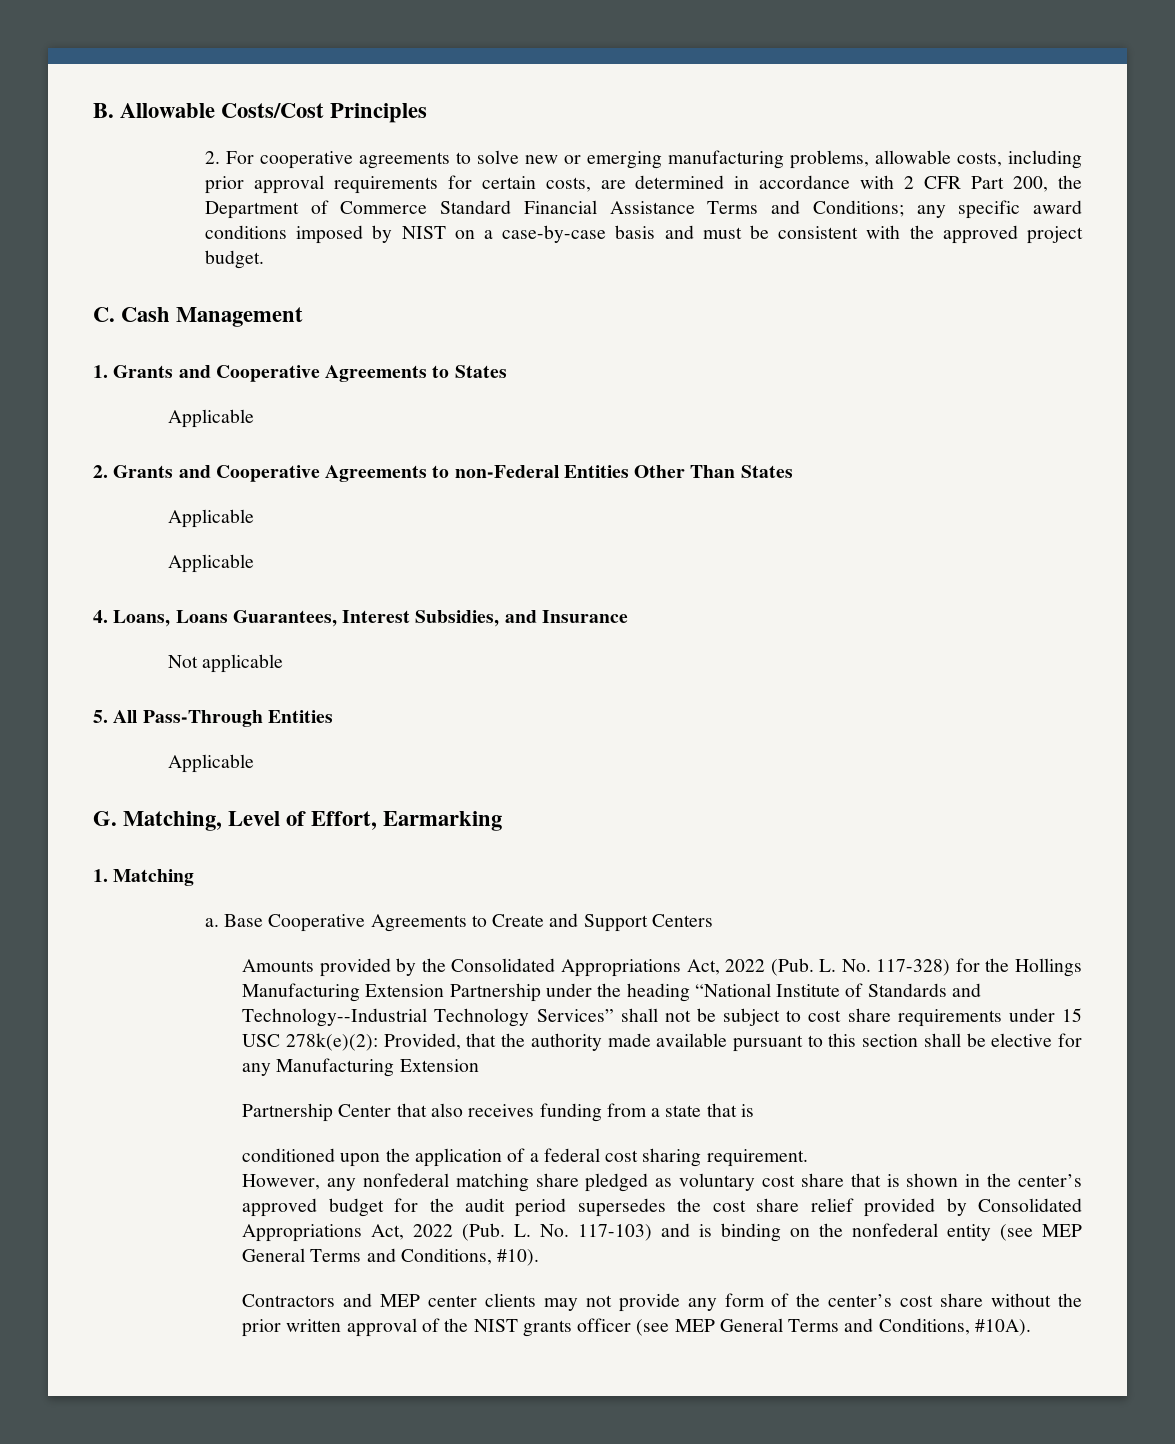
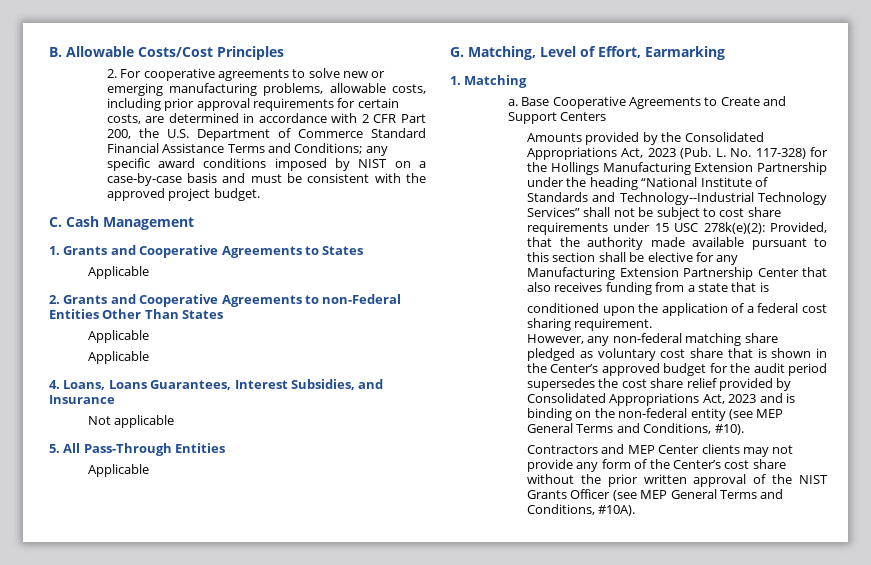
- 2. For cooperative agreements to solve new or emerging manufacturing problems, allowable costs, including prior approval requirements for certain costs, are determined in accordance with 2 CFR Part 200, the Department of Commerce Standard Financial Assistance Terms and Conditions; any specific award conditions imposed by NIST on a case-by-case basis and must be consistent with the approved project budget.
+ 2. For cooperative agreements to solve new or emerging manufacturing problems, allowable costs, including prior approval requirements for certain costs, are determined in accordance with 2 CFR Part 200, the U.S. Department of Commerce Standard Financial Assistance Terms and Conditions; any specific award conditions imposed by NIST on a case-by-case basis and must be consistent with the approved project budget.
- Amounts provided by the Consolidated Appropriations Act, 2022 (Pub. L. No. 117-328) for the Hollings Manufacturing Extension Partnership under the heading “National Institute of Standards and Technology--Industrial Technology Services” shall not be subject to cost share requirements under 15 USC 278k(e)(2):
+ Amounts provided by the Consolidated Appropriations Act, 2023 (Pub. L. No. 117-328) for the Hollings Manufacturing Extension Partnership under the heading “National Institute of Standards and Technology--Industrial Technology Services” shall not be subject to cost share requirements under 15 USC 278k(e)(2):
- Provided, that the authority made available pursuant to this section shall be elective for any Manufacturing Extension
- Partnership Center that also receives funding from a state that is
+ Provided, that the authority made available pursuant to this section shall be elective for any Manufacturing Extension Partnership Center that also receives funding from a state that is
- However, any nonfederal matching share pledged as voluntary cost share that is shown in the center’s approved budget for the audit period supersedes the cost share relief provided by Consolidated Appropriations Act, 2022 (Pub. L. No. 117-103) and is binding on the nonfederal entity (see MEP General Terms and Conditions, #10).
+ However, any non-federal matching share pledged as voluntary cost share that is shown in the Center’s approved budget for the audit period supersedes the cost share relief provided by Consolidated Appropriations Act, 2023 and is binding on the non-federal entity (see MEP General Terms and Conditions, #10).
- Contractors and MEP center clients may not provide any form of the center’s cost share without the prior written approval of the NIST grants officer (see MEP General Terms and Conditions, #10A).
+ Contractors and MEP Center clients may not provide any form of the Center’s cost share without the prior written approval of the NIST Grants Officer (see MEP General Terms and Conditions, #10A).

